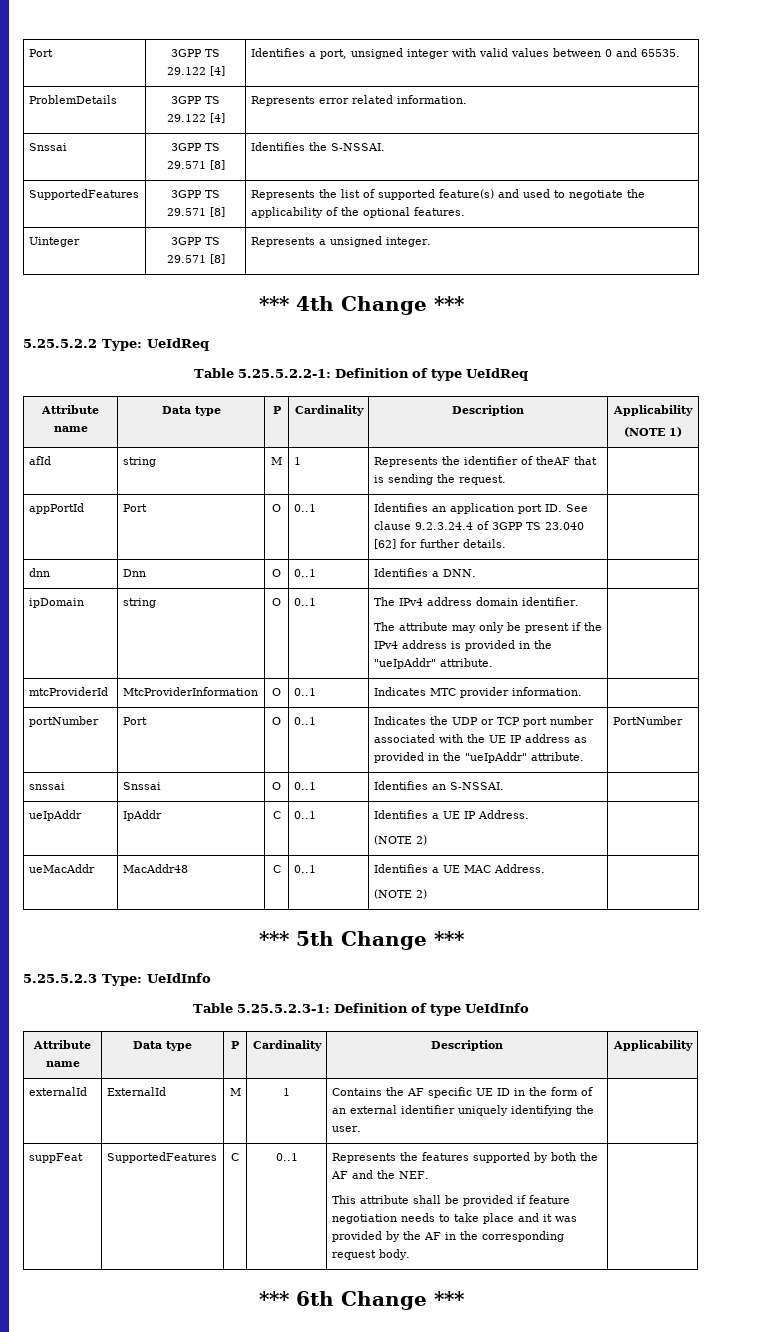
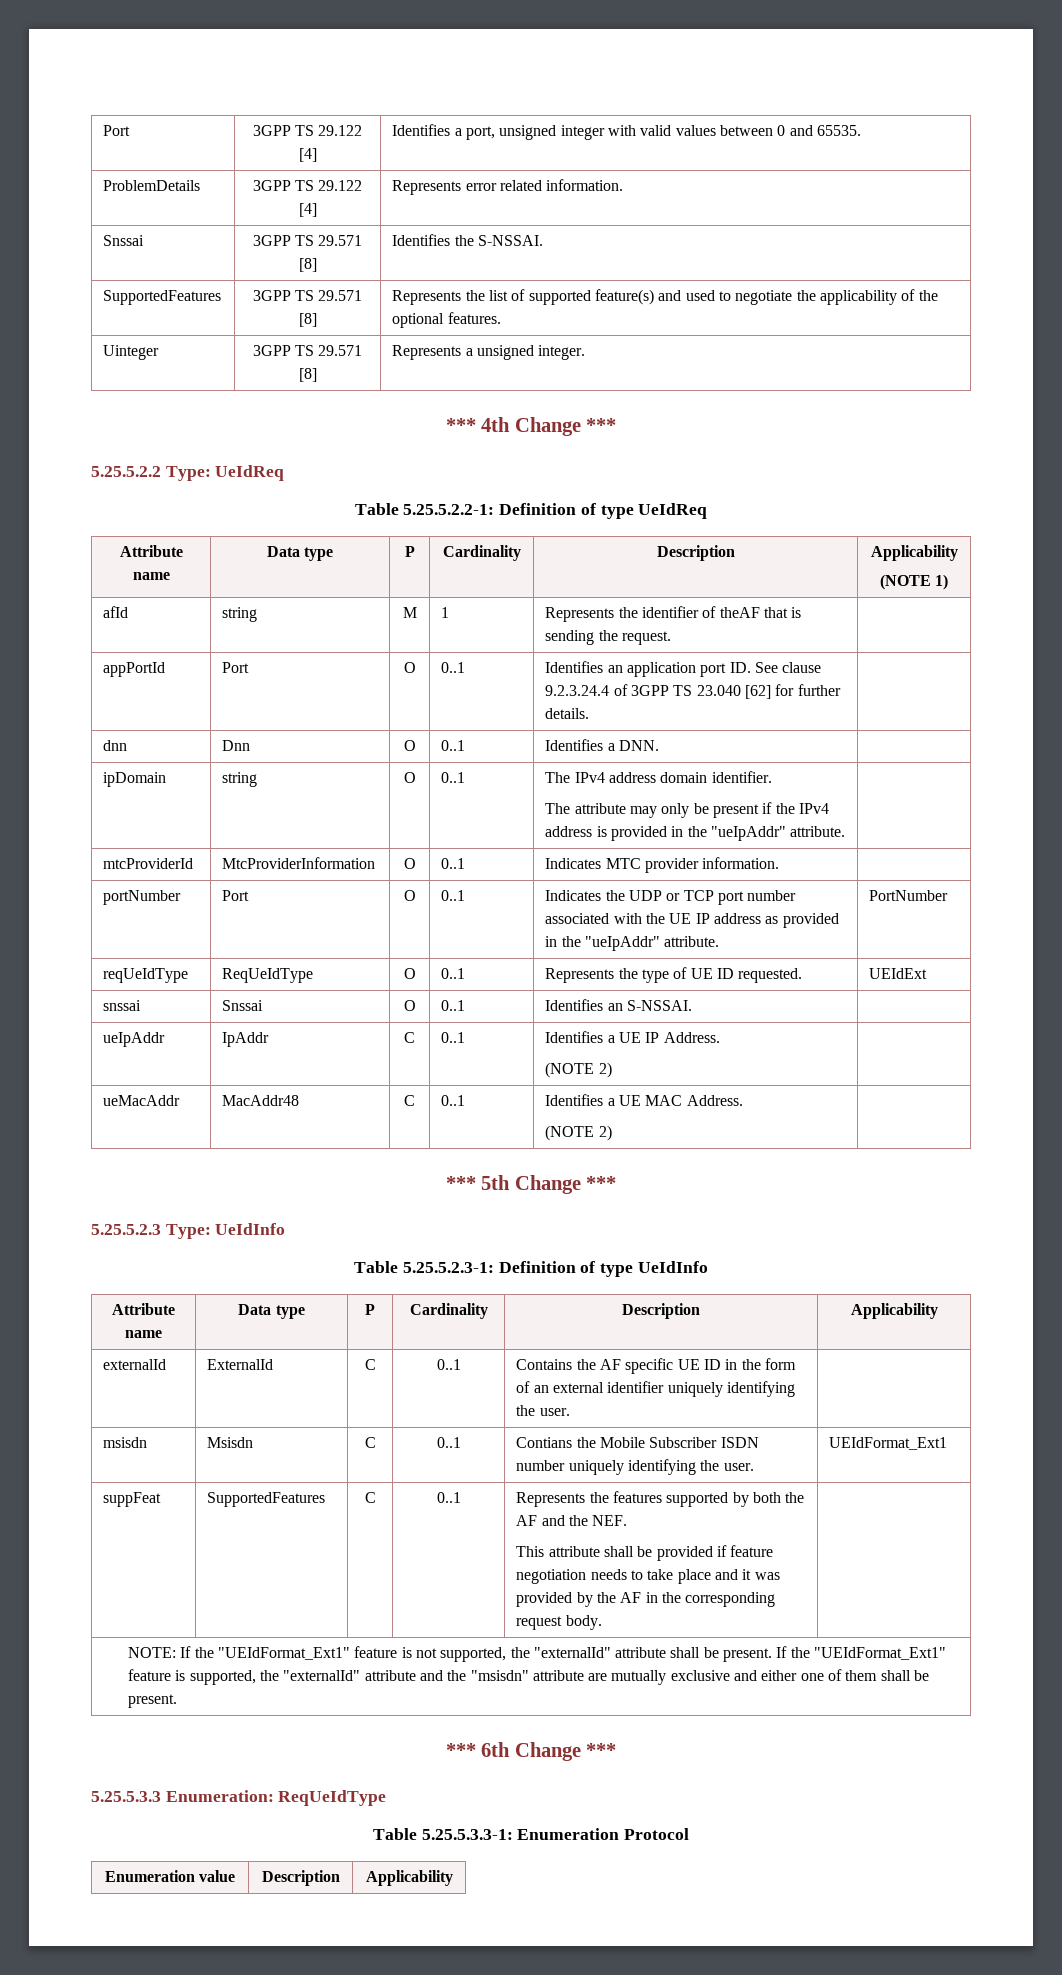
+ reqUeIdType | ReqUeIdType | O | 0..1 | Represents the type of UE ID requested. | UEIdExt
- externalId | ExternalId | M | 1 | Contains the AF specific UE ID in the form of an external identifier uniquely identifying the user. |
+ externalId | ExternalId | C | 0..1 | Contains the AF specific UE ID in the form of an external identifier uniquely identifying the user. |
+ msisdn | Msisdn | C | 0..1 | Contians the Mobile Subscriber ISDN number uniquely identifying the user. | UEIdFormat_Ext1
+ NOTE: If the "UEIdFormat_Ext1" feature is not supported, the "externalId" attribute shall be present. If the "UEIdFormat_Ext1" feature is supported, the "externalId" attribute and the "msisdn" attribute are mutually exclusive and either one of them shall be present.
  *** 6th Change ***
+ 5.25.5.3.3 Enumeration: ReqUeIdType
+ Table 5.25.5.3.3-1: Enumeration Protocol
+ Enumeration value | Description | Applicability

